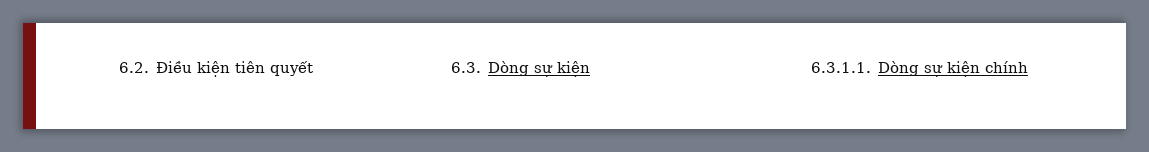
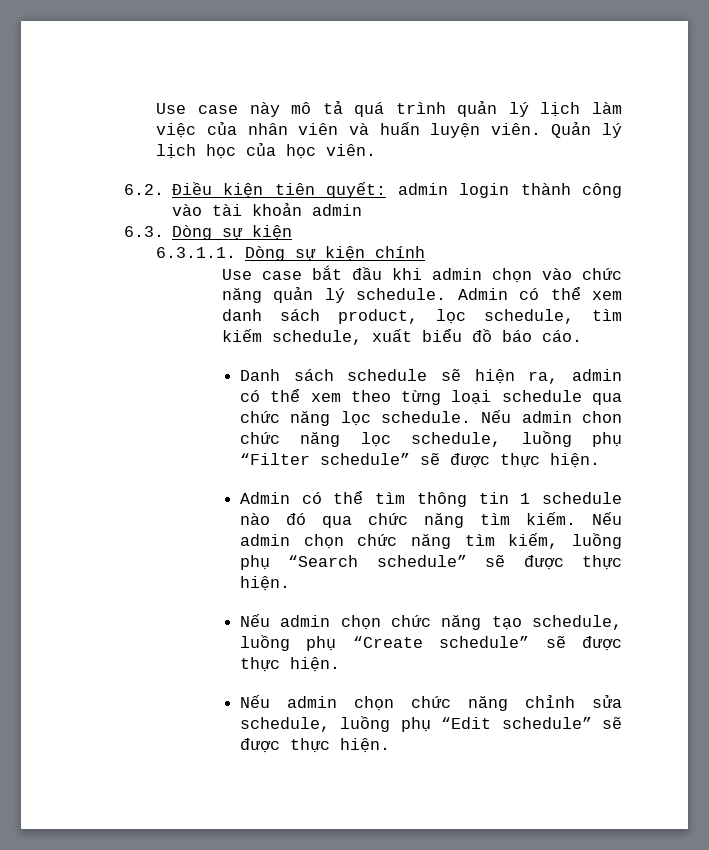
- 6.2. Điều kiện tiên quyết
+ Use case này mô tả quá trình quản lý lịch làm việc của nhân viên và huấn luyện viên. Quản lý lịch học của học viên.
+ 6.2. Điều kiện tiên quyết: admin login thành công vào tài khoản admin
+ Use case bắt đầu khi admin chọn vào chức năng quản lý schedule. Admin có thể xem danh sách product, lọc schedule, tìm kiếm schedule, xuất biểu đồ báo cáo.
+ Danh sách schedule sẽ hiện ra, admin có thể xem theo từng loại schedule qua chức năng lọc schedule. Nếu admin chon chức năng lọc schedule, luồng phụ “Filter schedule” sẽ được thực hiện.
+ Admin có thể tìm thông tin 1 schedule nào đó qua chức năng tìm kiếm. Nếu admin chọn chức năng tìm kiếm, luồng phụ “Search schedule” sẽ được thực hiện.
+ Nếu admin chọn chức năng tạo schedule, luồng phụ “Create schedule” sẽ được thực hiện.
+ Nếu admin chọn chức năng chỉnh sửa schedule, luồng phụ “Edit schedule” sẽ được thực hiện.

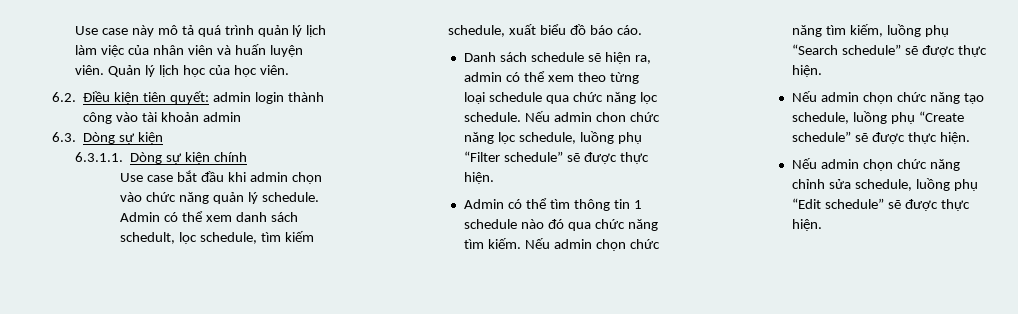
- Admin có thể xem danh sách product, lọc schedule, tìm kiếm schedule, xuất biểu đồ báo cáo.
+ Admin có thể xem danh sách schedult, lọc schedule, tìm kiếm schedule, xuất biểu đồ báo cáo.

